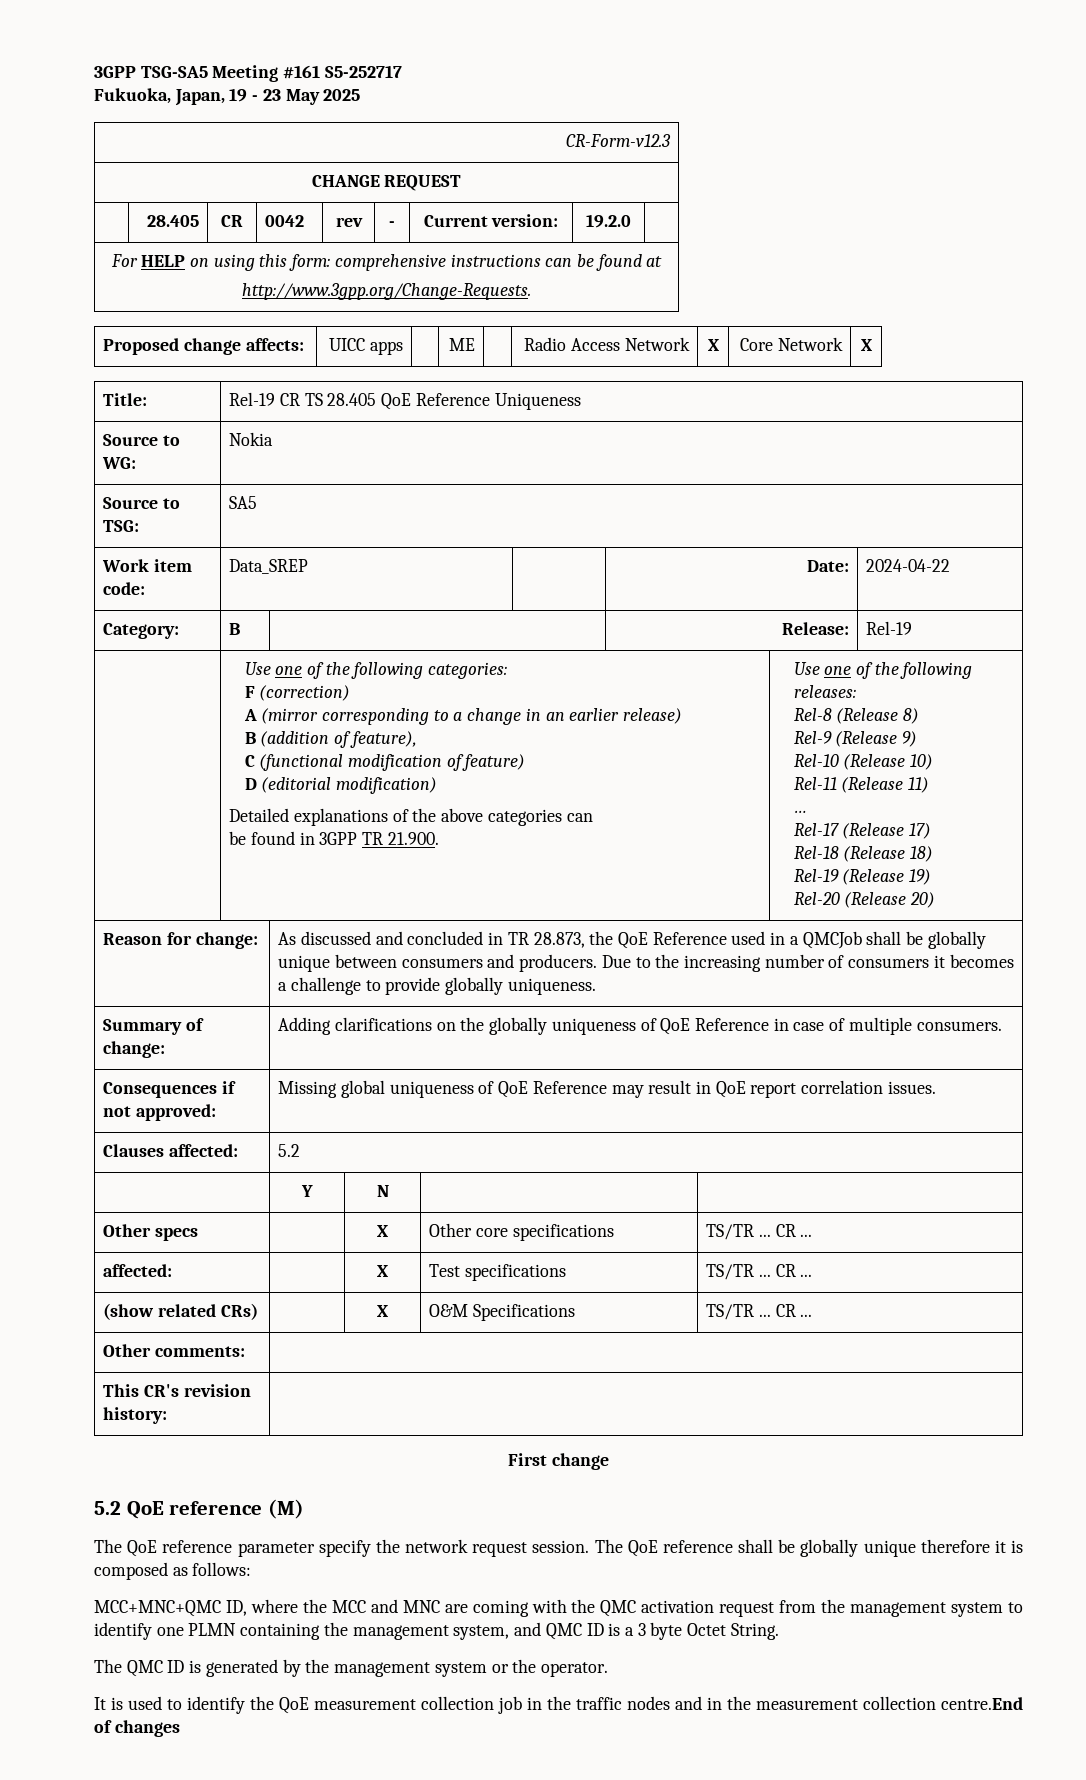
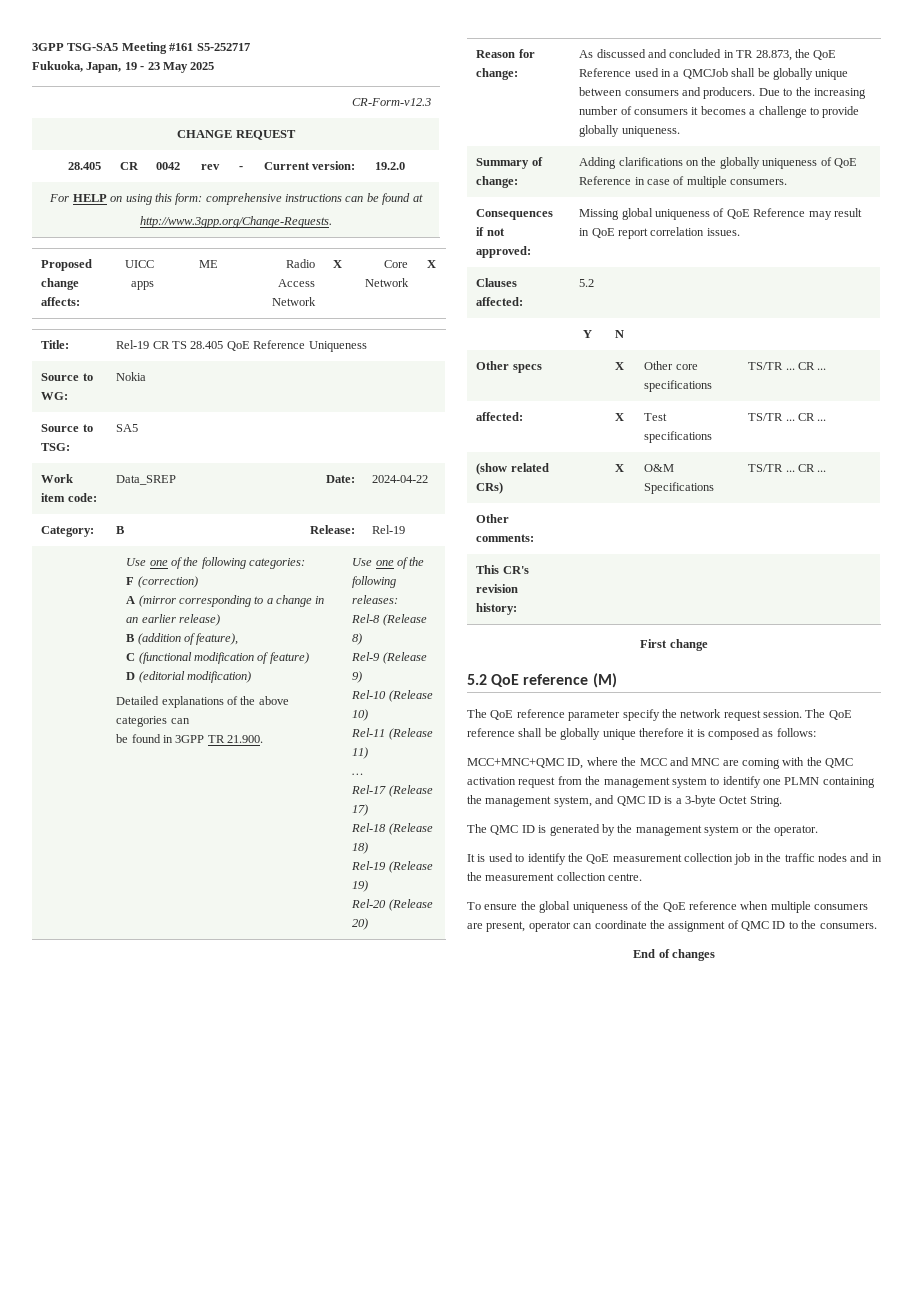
- MCC+MNC+QMC ID, where the MCC and MNC are coming with the QMC activation request from the management system to identify one PLMN containing the management system, and QMC ID is a 3 byte Octet String.
+ MCC+MNC+QMC ID, where the MCC and MNC are coming with the QMC activation request from the management system to identify one PLMN containing the management system, and QMC ID is a 3-byte Octet String.
- It is used to identify the QoE measurement collection job in the traffic nodes and in the measurement collection centre.End of changes
+ It is used to identify the QoE measurement collection job in the traffic nodes and in the measurement collection centre.
+ To ensure the global uniqueness of the QoE reference when multiple consumers are present, operator can coordinate the assignment of QMC ID to the consumers.
+ End of changes

